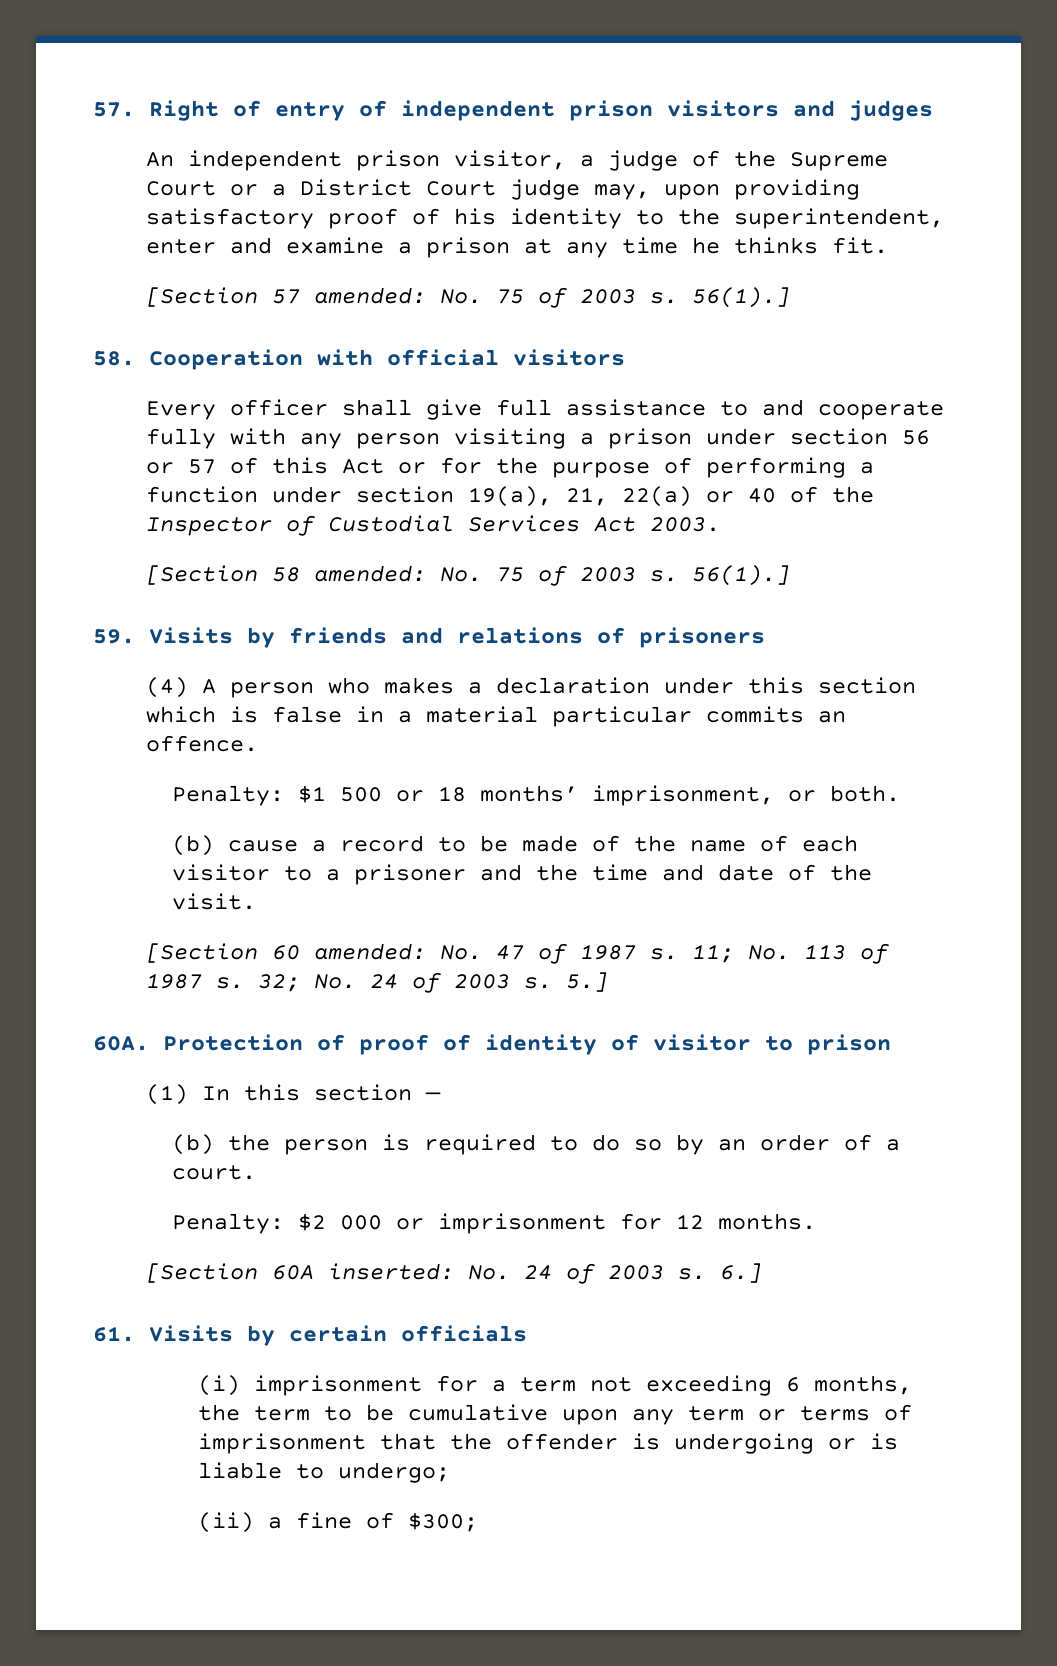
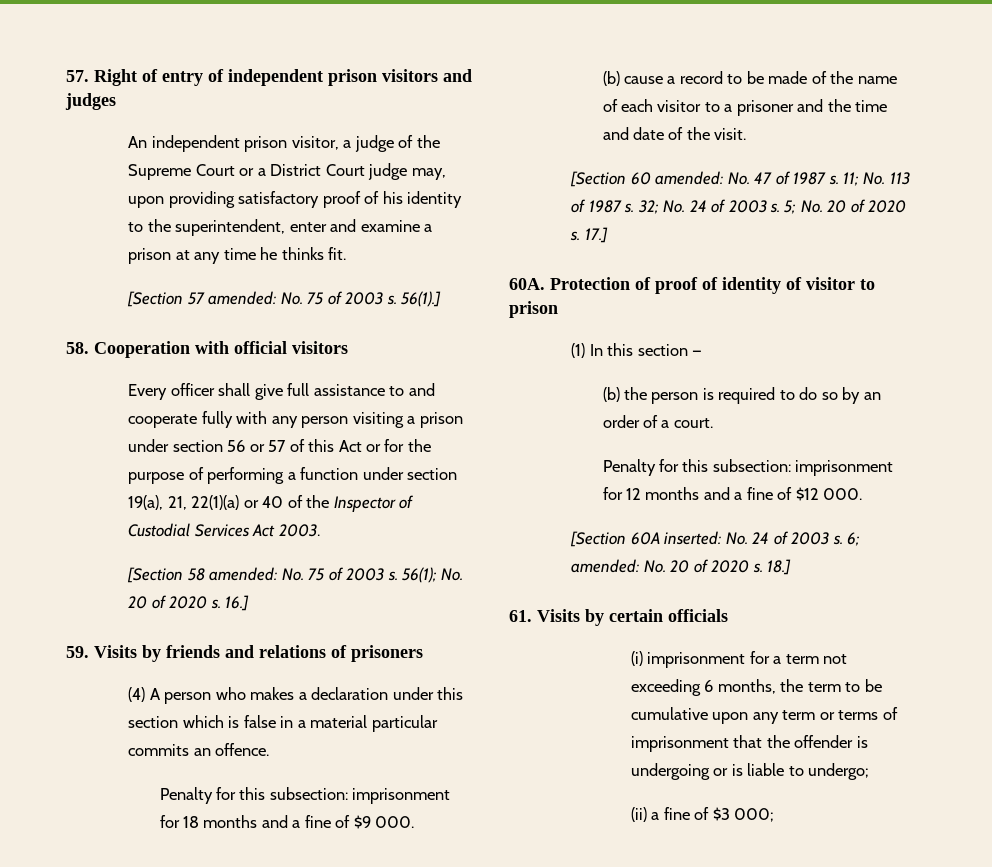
- Every officer shall give full assistance to and cooperate fully with any person visiting a prison under section 56 or 57 of this Act or for the purpose of performing a function under section 19(a), 21, 22(a) or 40 of the Inspector of Custodial Services Act 2003.
+ Every officer shall give full assistance to and cooperate fully with any person visiting a prison under section 56 or 57 of this Act or for the purpose of performing a function under section 19(a), 21, 22(1)(a) or 40 of the Inspector of Custodial Services Act 2003.
- [Section 58 amended: No. 75 of 2003 s. 56(1).]
+ [Section 58 amended: No. 75 of 2003 s. 56(1); No. 20 of 2020 s. 16.]
- Penalty: $1 500 or 18 months’ imprisonment, or both.
+ Penalty for this subsection: imprisonment for 18 months and a fine of $9 000.
- 5.]
+ 5; No. 20 of 2020 s. 17.]
- Penalty: $2 000 or imprisonment for 12 months.
+ Penalty for this subsection: imprisonment for 12 months and a fine of $12 000.
- 6.]
+ 6; amended: No. 20 of 2020 s. 18.]
- (ii) a fine of $300;
+ (ii) a fine of $3 000;

